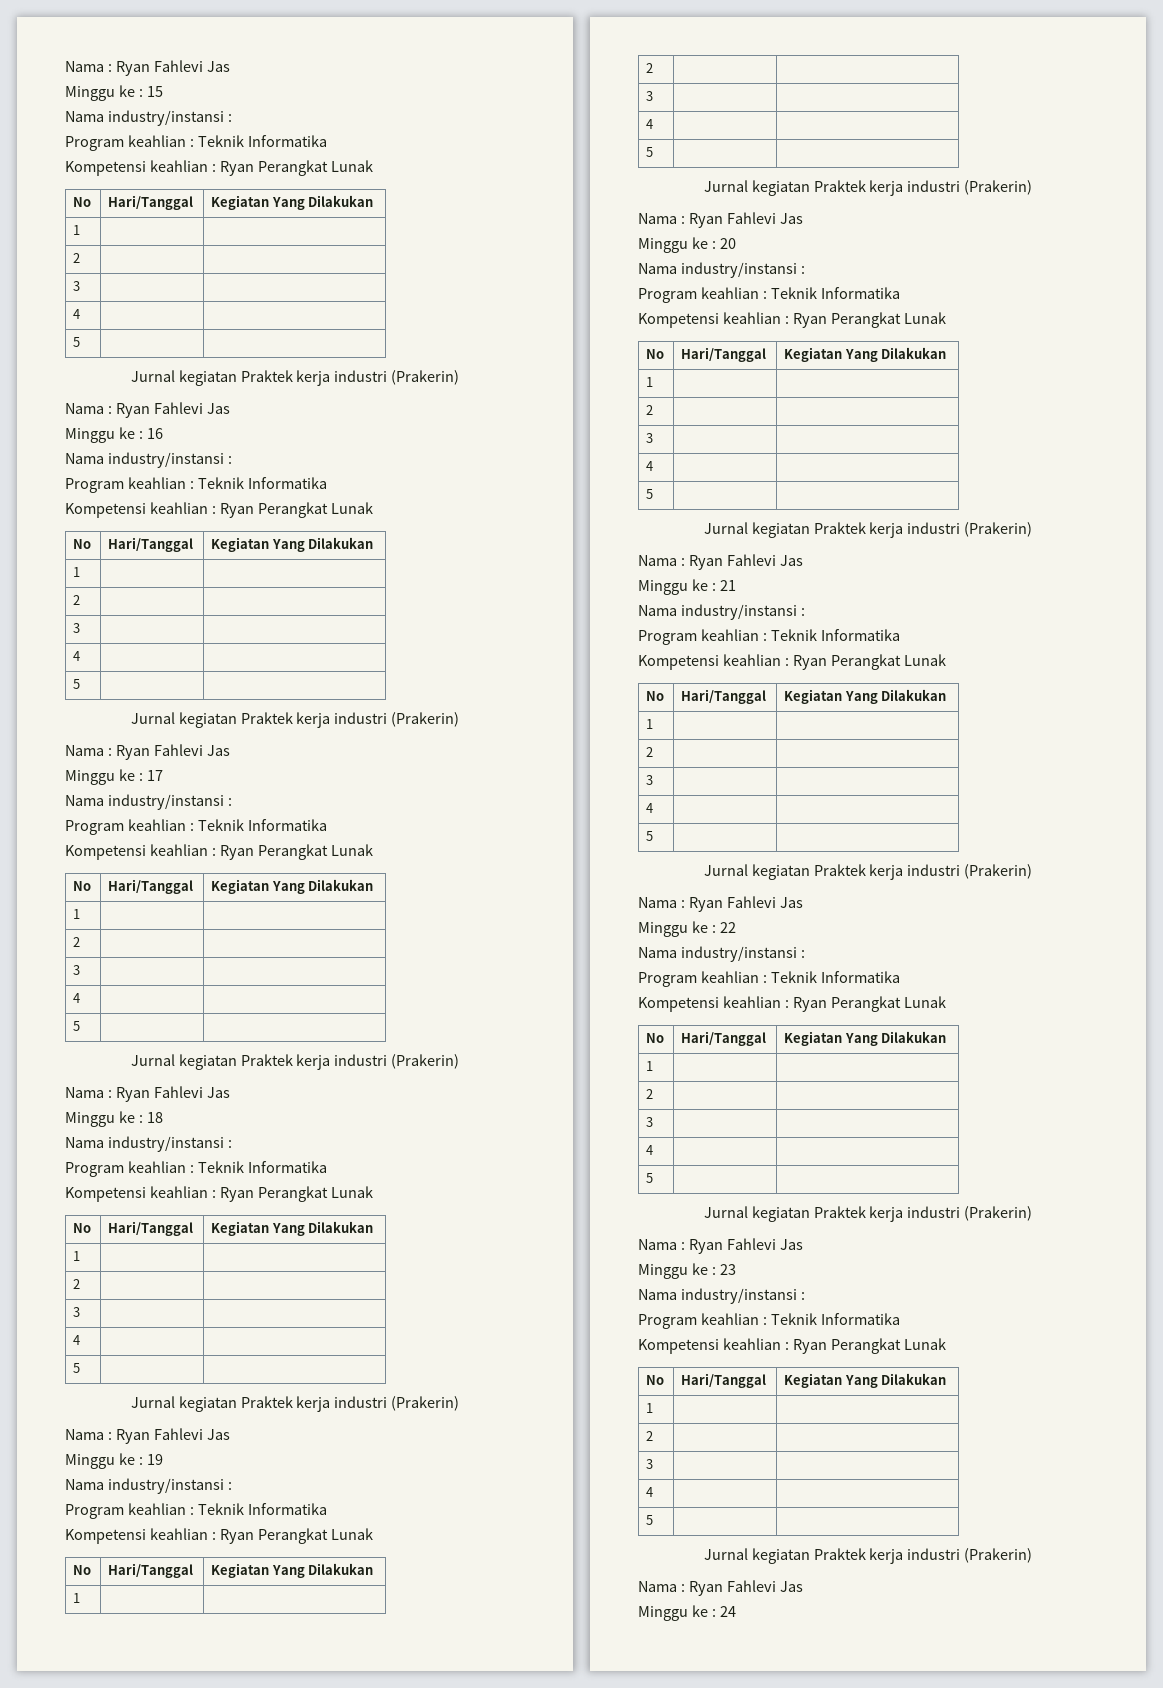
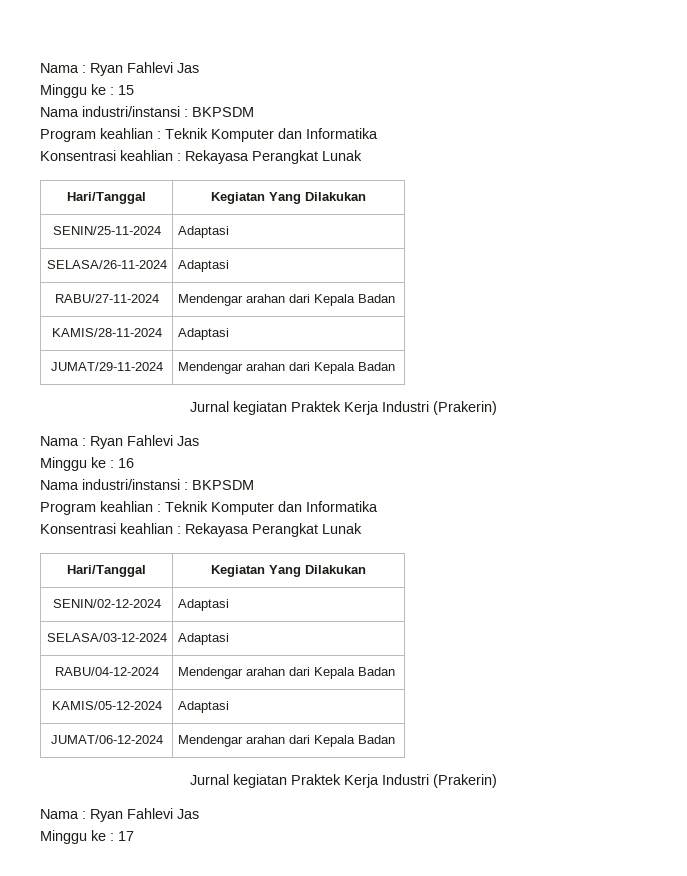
  Minggu ke : 15
- Nama industry/instansi :
- Program keahlian : Teknik Informatika
- Kompetensi keahlian : Ryan Perangkat Lunak
- No | Hari/Tanggal | Kegiatan Yang Dilakukan
- 1 | |
- 2 | |
- 3 | |
- 4 | |
- 5 | |
- Jurnal kegiatan Praktek kerja industri (Prakerin)
+ Nama industri/instansi : BKPSDM
+ Program keahlian : Teknik Komputer dan Informatika
+ Konsentrasi keahlian : Rekayasa Perangkat Lunak
+ Hari/Tanggal | Kegiatan Yang Dilakukan
+ SENIN/25-11-2024 | Adaptasi
+ SELASA/26-11-2024 | Adaptasi
+ RABU/27-11-2024 | Mendengar arahan dari Kepala Badan
+ KAMIS/28-11-2024 | Adaptasi
+ JUMAT/29-11-2024 | Mendengar arahan dari Kepala Badan
+ Jurnal kegiatan Praktek Kerja Industri (Prakerin)
  Minggu ke : 16
- Nama industry/instansi :
- Program keahlian : Teknik Informatika
- Kompetensi keahlian : Ryan Perangkat Lunak
- No | Hari/Tanggal | Kegiatan Yang Dilakukan
- 1 | |
- 2 | |
- 3 | |
- 4 | |
- 5 | |
- Jurnal kegiatan Praktek kerja industri (Prakerin)
+ Nama industri/instansi : BKPSDM
+ Program keahlian : Teknik Komputer dan Informatika
+ Konsentrasi keahlian : Rekayasa Perangkat Lunak
+ Hari/Tanggal | Kegiatan Yang Dilakukan
+ SENIN/02-12-2024 | Adaptasi
+ SELASA/03-12-2024 | Adaptasi
+ RABU/04-12-2024 | Mendengar arahan dari Kepala Badan
+ KAMIS/05-12-2024 | Adaptasi
+ JUMAT/06-12-2024 | Mendengar arahan dari Kepala Badan
+ Jurnal kegiatan Praktek Kerja Industri (Prakerin)
  Minggu ke : 17
- Nama industry/instansi :
- Program keahlian : Teknik Informatika
- Kompetensi keahlian : Ryan Perangkat Lunak
- No | Hari/Tanggal | Kegiatan Yang Dilakukan
- 1 | |
- 2 | |
- 3 | |
- 4 | |
- 5 | |
- Jurnal kegiatan Praktek kerja industri (Prakerin)
- Nama : Ryan Fahlevi Jas
- Minggu ke : 18
- Nama industry/instansi :
- Program keahlian : Teknik Informatika
- Kompetensi keahlian : Ryan Perangkat Lunak
- No | Hari/Tanggal | Kegiatan Yang Dilakukan
- 1 | |
- 2 | |
- 3 | |
- 4 | |
- 5 | |
- Jurnal kegiatan Praktek kerja industri (Prakerin)
- Nama : Ryan Fahlevi Jas
- Minggu ke : 19
- Nama industry/instansi :
- Program keahlian : Teknik Informatika
- Kompetensi keahlian : Ryan Perangkat Lunak
- No | Hari/Tanggal | Kegiatan Yang Dilakukan
- 1 | |
- 2 | |
- 3 | |
- 4 | |
- 5 | |
- Jurnal kegiatan Praktek kerja industri (Prakerin)
- Nama : Ryan Fahlevi Jas
- Minggu ke : 20
- Nama industry/instansi :
- Program keahlian : Teknik Informatika
- Kompetensi keahlian : Ryan Perangkat Lunak
- No | Hari/Tanggal | Kegiatan Yang Dilakukan
- 1 | |
- 2 | |
- 3 | |
- 4 | |
- 5 | |
- Jurnal kegiatan Praktek kerja industri (Prakerin)
- Nama : Ryan Fahlevi Jas
- Minggu ke : 21
- Nama industry/instansi :
- Program keahlian : Teknik Informatika
- Kompetensi keahlian : Ryan Perangkat Lunak
- No | Hari/Tanggal | Kegiatan Yang Dilakukan
- 1 | |
- 2 | |
- 3 | |
- 4 | |
- 5 | |
- Jurnal kegiatan Praktek kerja industri (Prakerin)
- Nama : Ryan Fahlevi Jas
- Minggu ke : 22
- Nama industry/instansi :
- Program keahlian : Teknik Informatika
- Kompetensi keahlian : Ryan Perangkat Lunak
- No | Hari/Tanggal | Kegiatan Yang Dilakukan
- 1 | |
- 2 | |
- 3 | |
- 4 | |
- 5 | |
- Jurnal kegiatan Praktek kerja industri (Prakerin)
- Nama : Ryan Fahlevi Jas
- Minggu ke : 23
- Nama industry/instansi :
- Program keahlian : Teknik Informatika
- Kompetensi keahlian : Ryan Perangkat Lunak
- No | Hari/Tanggal | Kegiatan Yang Dilakukan
- 1 | |
- 2 | |
- 3 | |
- 4 | |
- 5 | |
- Jurnal kegiatan Praktek kerja industri (Prakerin)
- Nama : Ryan Fahlevi Jas
- Minggu ke : 24

